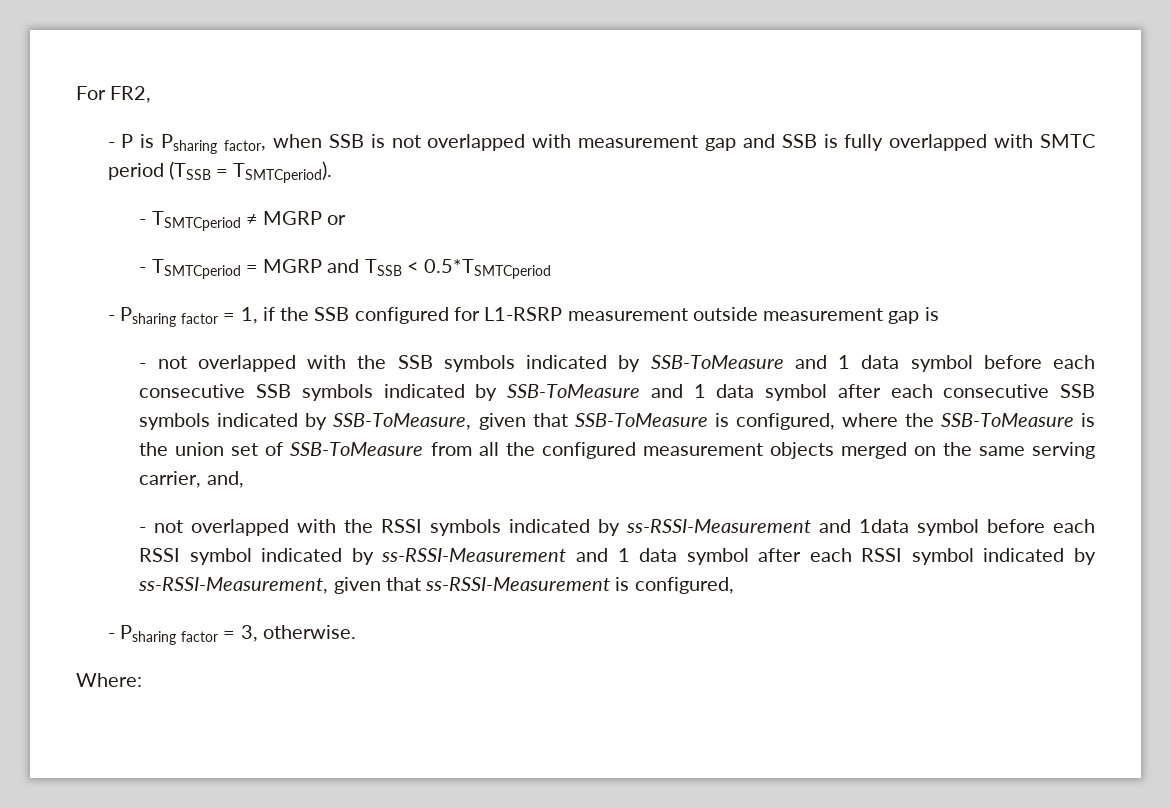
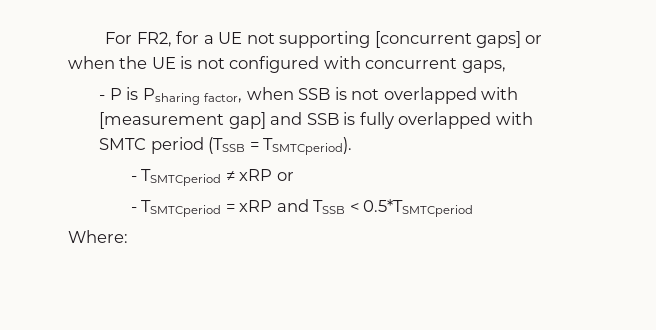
- For FR2,
+ For FR2, for a UE not supporting [concurrent gaps] or when the UE is not configured with concurrent gaps,
- - P is Psharing factor, when SSB is not overlapped with measurement gap and SSB is fully overlapped with SMTC period (TSSB = TSMTCperiod).
+ - P is Psharing factor, when SSB is not overlapped with [measurement gap] and SSB is fully overlapped with SMTC period (TSSB = TSMTCperiod).
- - TSMTCperiod ≠ MGRP or
+ - TSMTCperiod ≠ xRP or
- - TSMTCperiod = MGRP and TSSB < 0.5*TSMTCperiod
+ - TSMTCperiod = xRP and TSSB < 0.5*TSMTCperiod
- - Psharing factor = 1, if the SSB configured for L1-RSRP measurement outside measurement gap is
- - not overlapped with the SSB symbols indicated by SSB-ToMeasure and 1 data symbol before each consecutive SSB symbols indicated by SSB-ToMeasure and 1 data symbol after each consecutive SSB symbols indicated by SSB-ToMeasure, given that SSB-ToMeasure is configured, where the SSB-ToMeasure is the union set of SSB-ToMeasure from all the configured measurement objects merged on the same serving carrier, and,
- - not overlapped with the RSSI symbols indicated by ss-RSSI-Measurement and 1data symbol before each RSSI symbol indicated by ss-RSSI-Measurement and 1 data symbol after each RSSI symbol indicated by ss-RSSI-Measurement, given that ss-RSSI-Measurement is configured,
- - Psharing factor = 3, otherwise.

